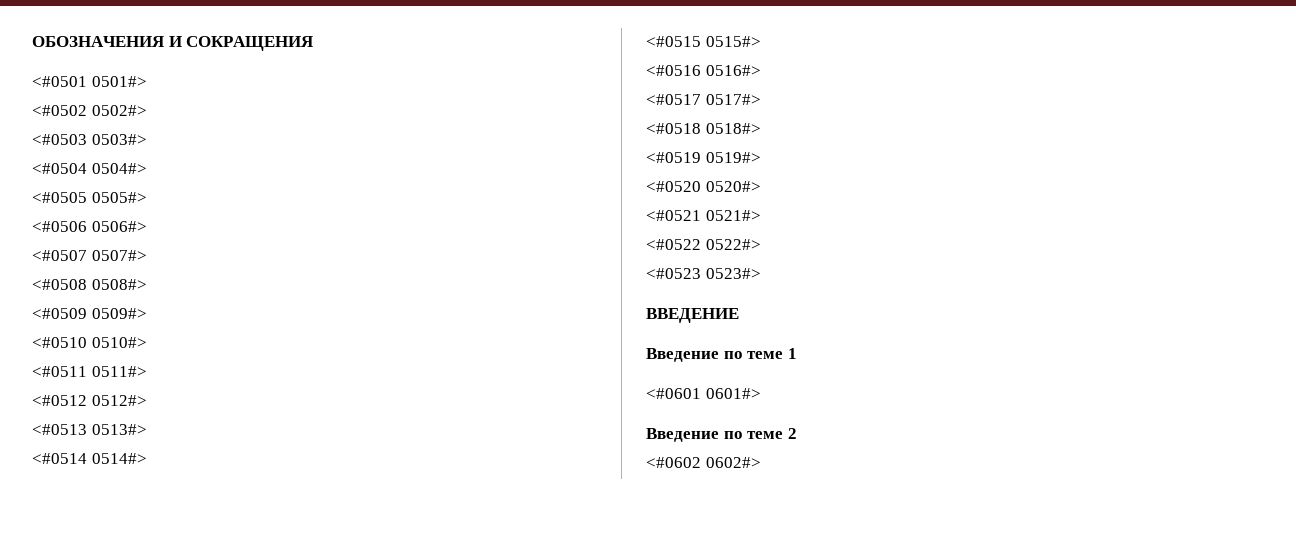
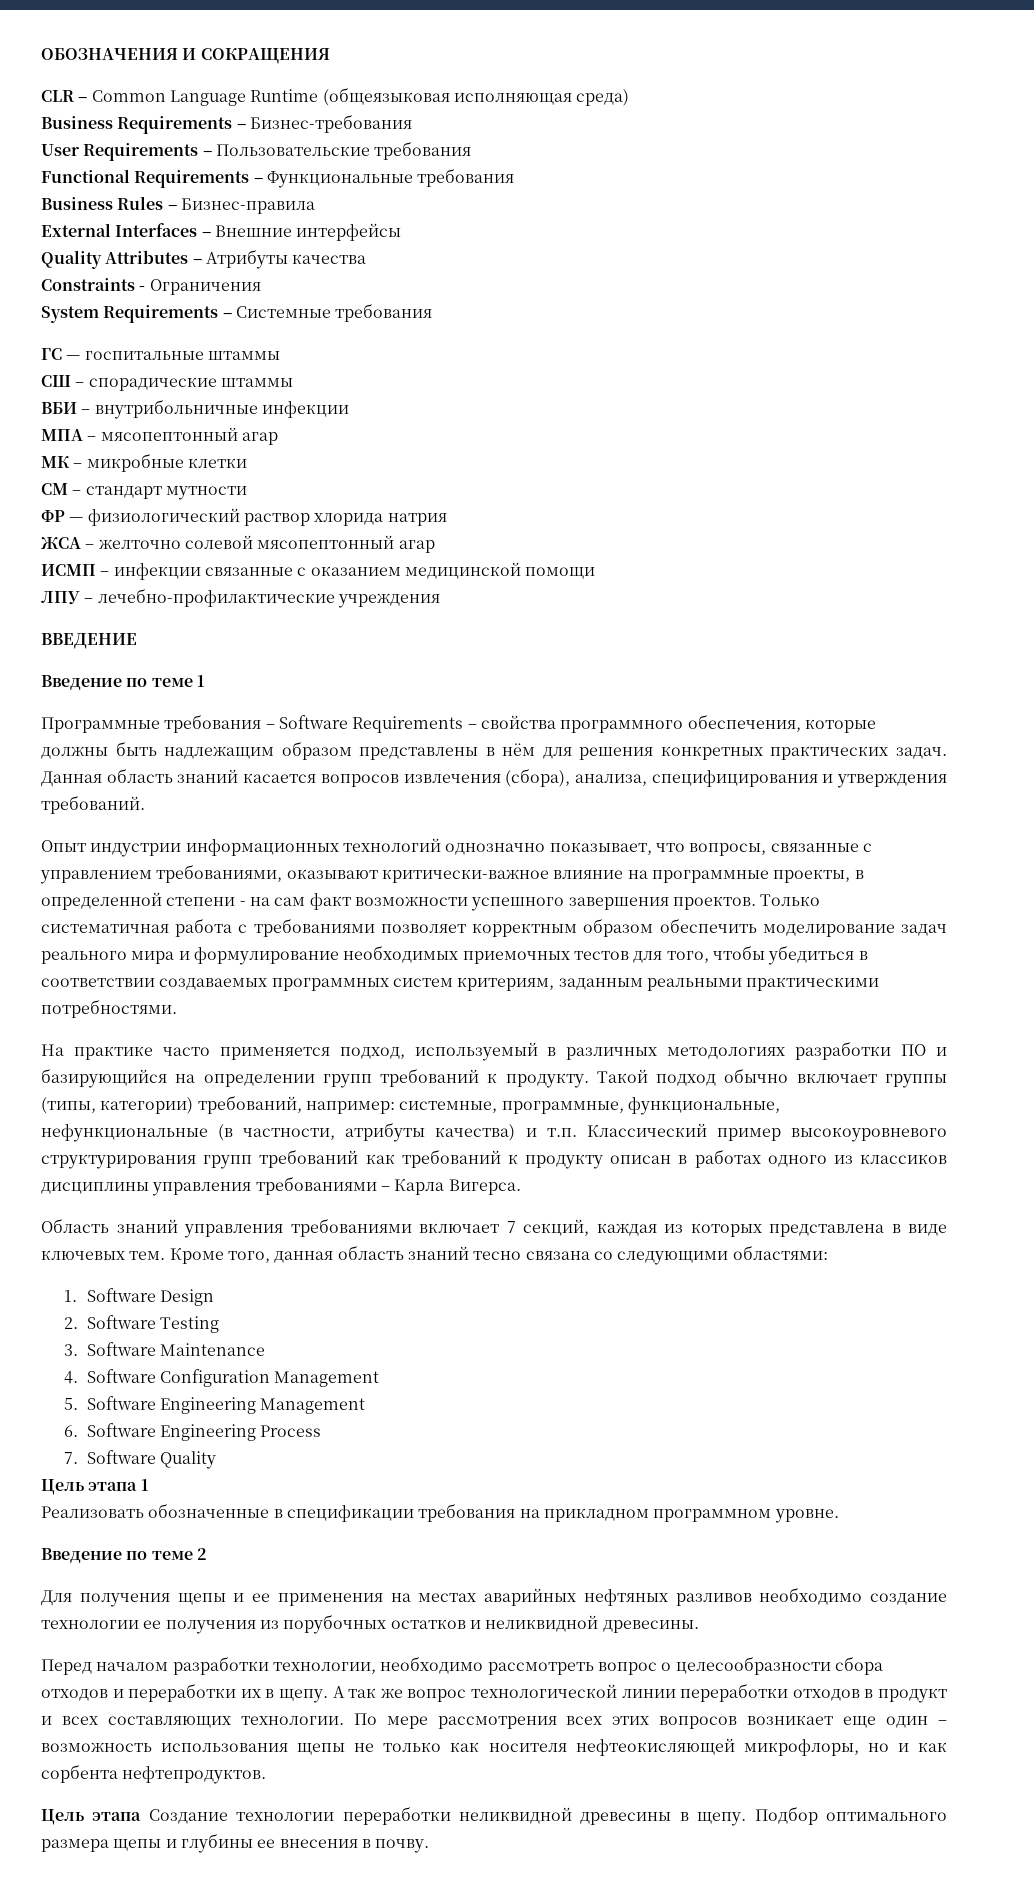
- <#0501 0501#>
- <#0502 0502#>
- <#0503 0503#>
- <#0504 0504#>
- <#0505 0505#>
- <#0506 0506#>
- <#0507 0507#>
- <#0508 0508#>
- <#0509 0509#>
- <#0510 0510#>
- <#0511 0511#>
- <#0512 0512#>
- <#0513 0513#>
- <#0514 0514#>
- <#0515 0515#>
- <#0516 0516#>
- <#0517 0517#>
- <#0518 0518#>
- <#0519 0519#>
- <#0520 0520#>
- <#0521 0521#>
- <#0522 0522#>
- <#0523 0523#>
+ CLR – Common Language Runtime (общеязыковая исполняющая среда)
+ Business Requirements – Бизнес-требования
+ User Requirements – Пользовательские требования
+ Functional Requirements – Функциональные требования
+ Business Rules – Бизнес-правила
+ External Interfaces – Внешние интерфейсы
+ Quality Attributes – Атрибуты качества
+ Constraints - Ограничения
+ System Requirements – Системные требования
+ ГС — госпитальные штаммы
+ СШ – спорадические штаммы
+ ВБИ – внутрибольничные инфекции
+ МПА – мясопептонный агар
+ МК – микробные клетки
+ СМ – стандарт мутности
+ ФР — физиологический раствор хлорида натрия
+ ЖСА – желточно солевой мясопептонный агар
+ ИСМП – инфекции связанные с оказанием медицинской помощи
+ ЛПУ – лечебно-профилактические учреждения
- <#0601 0601#>
+ Программные требования – Software Requirements – свойства программного обеспечения, которые должны быть надлежащим образом представлены в нём для решения конкретных практических задач. Данная область знаний касается вопросов извлечения (сбора), анализа, специфицирования и утверждения требований.
+ Опыт индустрии информационных технологий однозначно показывает, что вопросы, связанные с управлением требованиями, оказывают критически-важное влияние на программные проекты, в определенной степени - на сам факт возможности успешного завершения проектов. Только систематичная работа с требованиями позволяет корректным образом обеспечить моделирование задач реального мира и формулирование необходимых приемочных тестов для того, чтобы убедиться в соответствии создаваемых программных систем критериям, заданным реальными практическими потребностями.
+ На практике часто применяется подход, используемый в различных методологиях разработки ПО и базирующийся на определении групп требований к продукту. Такой подход обычно включает группы (типы, категории) требований, например: системные, программные, функциональные, нефункциональные (в частности, атрибуты качества) и т.п. Классический пример высокоуровневого структурирования групп требований как требований к продукту описан в работах одного из классиков дисциплины управления требованиями – Карла Вигерса.
+ Область знаний управления требованиями включает 7 секций, каждая из которых представлена в виде ключевых тем. Кроме того, данная область знаний тесно связана со следующими областями:
+ 1. Software Design
+ 2. Software Testing
+ 3. Software Maintenance
+ 4. Software Configuration Management
+ 5. Software Engineering Management
+ 6. Software Engineering Process
+ 7. Software Quality
+ Цель этапа 1
+ Реализовать обозначенные в спецификации требования на прикладном программном уровне.
  Введение по теме 2
- <#0602 0602#>
+ Для получения щепы и ее применения на местах аварийных нефтяных разливов необходимо создание технологии ее получения из порубочных остатков и неликвидной древесины.
+ Перед началом разработки технологии, необходимо рассмотреть вопрос о целесообразности сбора отходов и переработки их в щепу. А так же вопрос технологической линии переработки отходов в продукт и всех составляющих технологии. По мере рассмотрения всех этих вопросов возникает еще один – возможность использования щепы не только как носителя нефтеокисляющей микрофлоры, но и как сорбента нефтепродуктов.
+ Цель этапа Создание технологии переработки неликвидной древесины в щепу. Подбор оптимального размера щепы и глубины ее внесения в почву.

